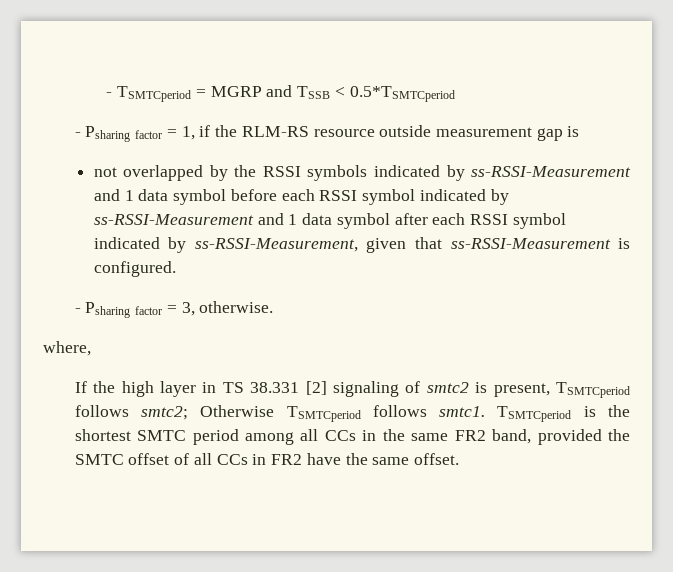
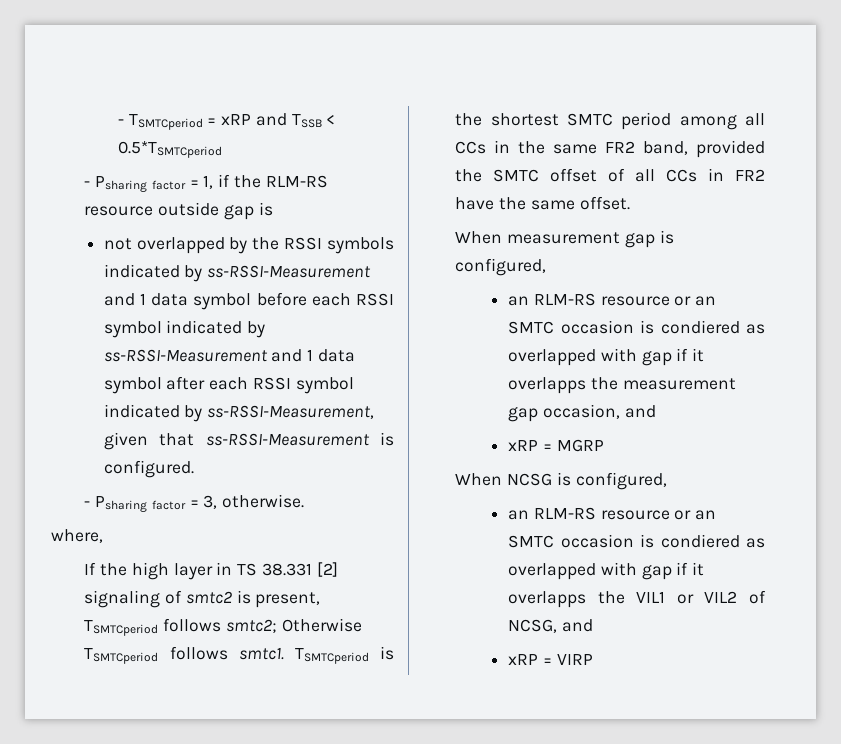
- - TSMTCperiod = MGRP and TSSB < 0.5*TSMTCperiod
+ - TSMTCperiod = xRP and TSSB < 0.5*TSMTCperiod
- - Psharing factor = 1, if the RLM-RS resource outside measurement gap is
+ - Psharing factor = 1, if the RLM-RS resource outside gap is
+ When measurement gap is configured,
+ an RLM-RS resource or an SMTC occasion is condiered as overlapped with gap if it overlapps the measurement gap occasion, and
+ xRP = MGRP
+ When NCSG is configured,
+ an RLM-RS resource or an SMTC occasion is condiered as overlapped with gap if it overlapps the VIL1 or VIL2 of NCSG, and
+ xRP = VIRP

